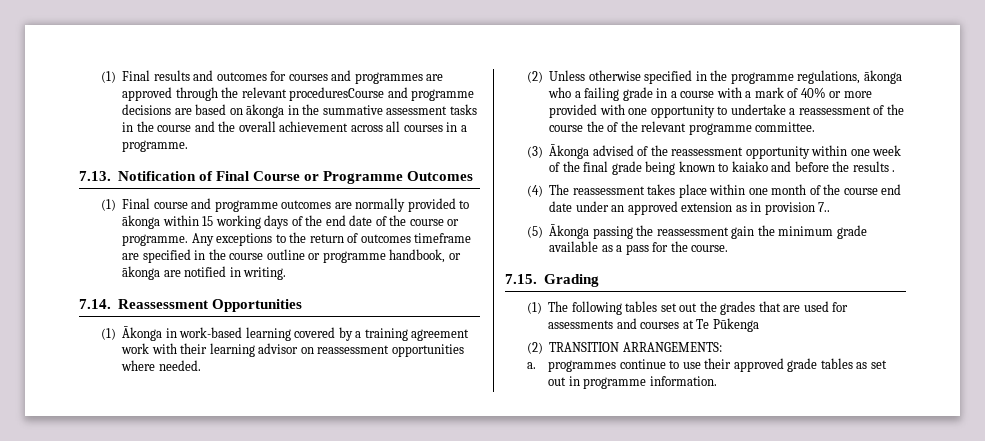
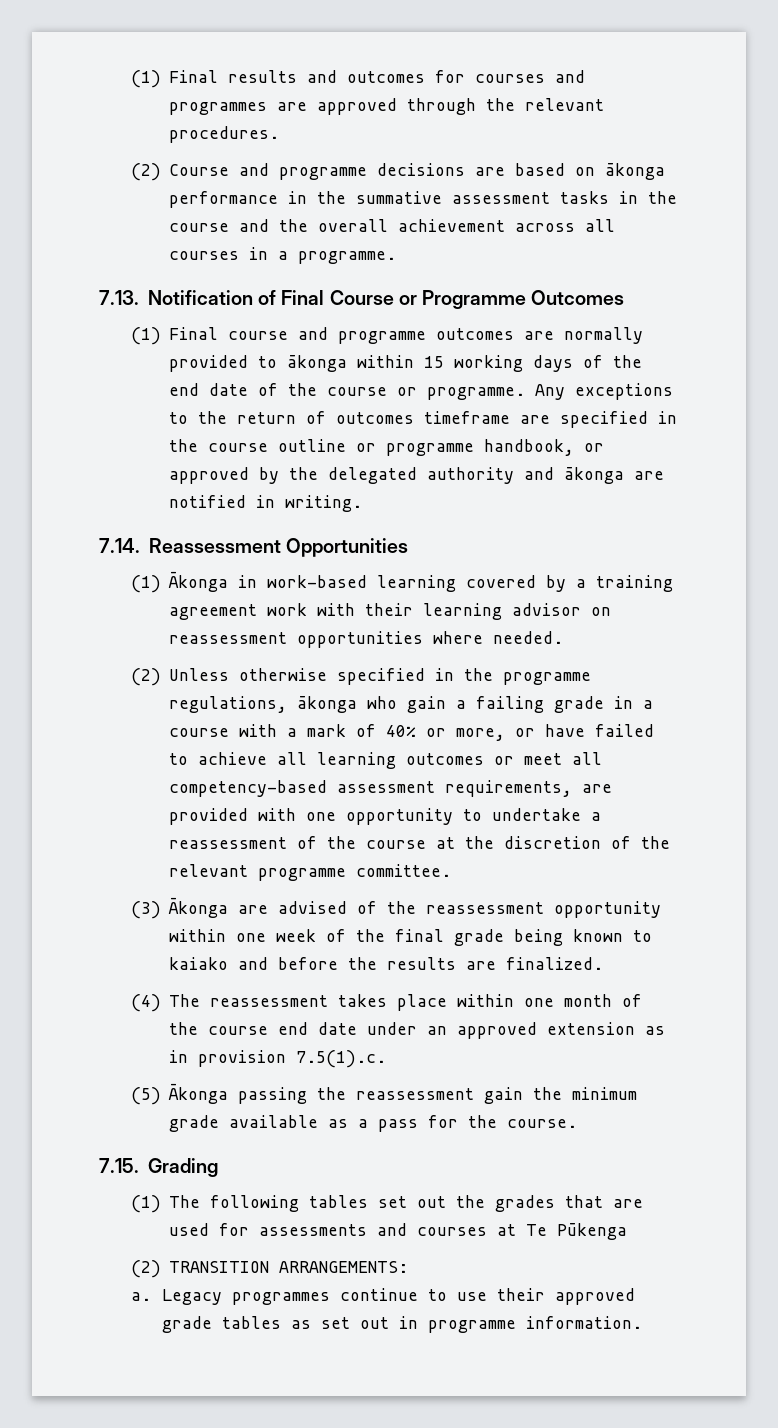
- (1) Final results and outcomes for courses and programmes are approved through the relevant proceduresCourse and programme decisions are based on ākonga in the summative assessment tasks in the course and the overall achievement across all courses in a programme.
+ (1) Final results and outcomes for courses and programmes are approved through the relevant procedures.
+ (2) Course and programme decisions are based on ākonga performance in the summative assessment tasks in the course and the overall achievement across all courses in a programme.
- Any exceptions to the return of outcomes timeframe are specified in the course outline or programme handbook, or ākonga are notified in writing.
+ Any exceptions to the return of outcomes timeframe are specified in the course outline or programme handbook, or approved by the delegated authority and ākonga are notified in writing.
- (2) Unless otherwise specified in the programme regulations, ākonga who a failing grade in a course with a mark of 40% or more provided with one opportunity to undertake a reassessment of the course the of the relevant programme committee.
+ (2) Unless otherwise specified in the programme regulations, ākonga who gain a failing grade in a course with a mark of 40% or more, or have failed to achieve all learning outcomes or meet all competency-based assessment requirements, are provided with one opportunity to undertake a reassessment of the course at the discretion of the relevant programme committee.
- (3) Ākonga advised of the reassessment opportunity within one week of the final grade being known to kaiako and before the results .
+ (3) Ākonga are advised of the reassessment opportunity within one week of the final grade being known to kaiako and before the results are finalized.
- (4) The reassessment takes place within one month of the course end date under an approved extension as in provision 7..
+ (4) The reassessment takes place within one month of the course end date under an approved extension as in provision 7.5(1).c.
- a. programmes continue to use their approved grade tables as set out in programme information.
+ a. Legacy programmes continue to use their approved grade tables as set out in programme information.

